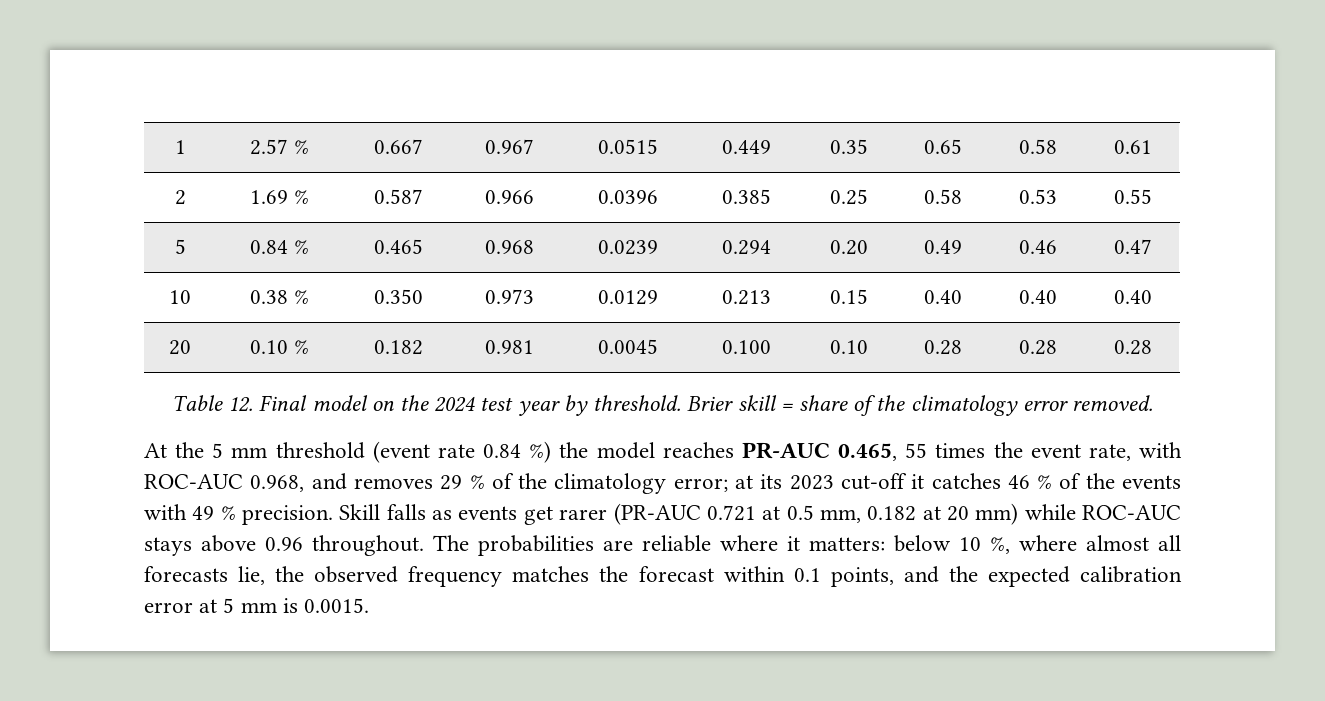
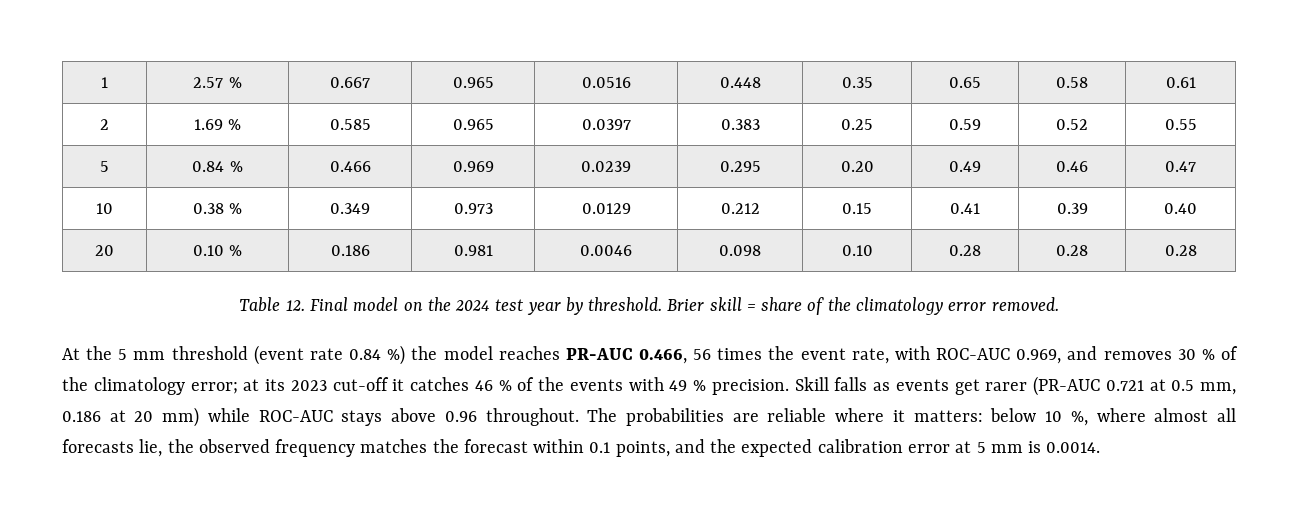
- 1 | 2.57 % | 0.667 | 0.967 | 0.0515 | 0.449 | 0.35 | 0.65 | 0.58 | 0.61
+ 1 | 2.57 % | 0.667 | 0.965 | 0.0516 | 0.448 | 0.35 | 0.65 | 0.58 | 0.61
- 2 | 1.69 % | 0.587 | 0.966 | 0.0396 | 0.385 | 0.25 | 0.58 | 0.53 | 0.55
+ 2 | 1.69 % | 0.585 | 0.965 | 0.0397 | 0.383 | 0.25 | 0.59 | 0.52 | 0.55
- 5 | 0.84 % | 0.465 | 0.968 | 0.0239 | 0.294 | 0.20 | 0.49 | 0.46 | 0.47
+ 5 | 0.84 % | 0.466 | 0.969 | 0.0239 | 0.295 | 0.20 | 0.49 | 0.46 | 0.47
- 10 | 0.38 % | 0.350 | 0.973 | 0.0129 | 0.213 | 0.15 | 0.40 | 0.40 | 0.40
+ 10 | 0.38 % | 0.349 | 0.973 | 0.0129 | 0.212 | 0.15 | 0.41 | 0.39 | 0.40
- 20 | 0.10 % | 0.182 | 0.981 | 0.0045 | 0.100 | 0.10 | 0.28 | 0.28 | 0.28
+ 20 | 0.10 % | 0.186 | 0.981 | 0.0046 | 0.098 | 0.10 | 0.28 | 0.28 | 0.28
- At the 5 mm threshold (event rate 0.84 %) the model reaches PR-AUC 0.465, 55 times the event rate, with ROC-AUC 0.968, and removes 29 % of the climatology error; at its 2023 cut-off it catches 46 % of the events with 49 % precision.
+ At the 5 mm threshold (event rate 0.84 %) the model reaches PR-AUC 0.466, 56 times the event rate, with ROC-AUC 0.969, and removes 30 % of the climatology error; at its 2023 cut-off it catches 46 % of the events with 49 % precision.
- Skill falls as events get rarer (PR-AUC 0.721 at 0.5 mm, 0.182 at 20 mm) while ROC-AUC stays above 0.96 throughout.
+ Skill falls as events get rarer (PR-AUC 0.721 at 0.5 mm, 0.186 at 20 mm) while ROC-AUC stays above 0.96 throughout.
- The probabilities are reliable where it matters: below 10 %, where almost all forecasts lie, the observed frequency matches the forecast within 0.1 points, and the expected calibration error at 5 mm is 0.0015.
+ The probabilities are reliable where it matters: below 10 %, where almost all forecasts lie, the observed frequency matches the forecast within 0.1 points, and the expected calibration error at 5 mm is 0.0014.

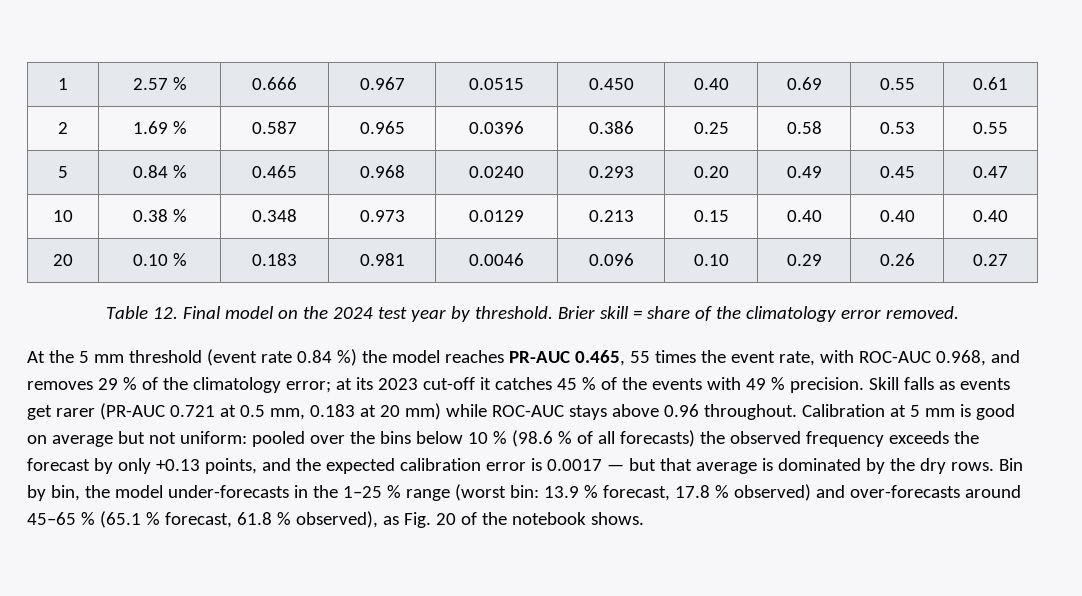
- 1 | 2.57 % | 0.667 | 0.965 | 0.0516 | 0.448 | 0.35 | 0.65 | 0.58 | 0.61
+ 1 | 2.57 % | 0.666 | 0.967 | 0.0515 | 0.450 | 0.40 | 0.69 | 0.55 | 0.61
- 2 | 1.69 % | 0.585 | 0.965 | 0.0397 | 0.383 | 0.25 | 0.59 | 0.52 | 0.55
+ 2 | 1.69 % | 0.587 | 0.965 | 0.0396 | 0.386 | 0.25 | 0.58 | 0.53 | 0.55
- 5 | 0.84 % | 0.466 | 0.969 | 0.0239 | 0.295 | 0.20 | 0.49 | 0.46 | 0.47
+ 5 | 0.84 % | 0.465 | 0.968 | 0.0240 | 0.293 | 0.20 | 0.49 | 0.45 | 0.47
- 10 | 0.38 % | 0.349 | 0.973 | 0.0129 | 0.212 | 0.15 | 0.41 | 0.39 | 0.40
+ 10 | 0.38 % | 0.348 | 0.973 | 0.0129 | 0.213 | 0.15 | 0.40 | 0.40 | 0.40
- 20 | 0.10 % | 0.186 | 0.981 | 0.0046 | 0.098 | 0.10 | 0.28 | 0.28 | 0.28
+ 20 | 0.10 % | 0.183 | 0.981 | 0.0046 | 0.096 | 0.10 | 0.29 | 0.26 | 0.27
- At the 5 mm threshold (event rate 0.84 %) the model reaches PR-AUC 0.466, 56 times the event rate, with ROC-AUC 0.969, and removes 30 % of the climatology error; at its 2023 cut-off it catches 46 % of the events with 49 % precision.
+ At the 5 mm threshold (event rate 0.84 %) the model reaches PR-AUC 0.465, 55 times the event rate, with ROC-AUC 0.968, and removes 29 % of the climatology error; at its 2023 cut-off it catches 45 % of the events with 49 % precision.
- Skill falls as events get rarer (PR-AUC 0.721 at 0.5 mm, 0.186 at 20 mm) while ROC-AUC stays above 0.96 throughout.
+ Skill falls as events get rarer (PR-AUC 0.721 at 0.5 mm, 0.183 at 20 mm) while ROC-AUC stays above 0.96 throughout.
- The probabilities are reliable where it matters: below 10 %, where almost all forecasts lie, the observed frequency matches the forecast within 0.1 points, and the expected calibration error at 5 mm is 0.0014.
+ Calibration at 5 mm is good on average but not uniform: pooled over the bins below 10 % (98.6 % of all forecasts) the observed frequency exceeds the forecast by only +0.13 points, and the expected calibration error is 0.0017 — but that average is dominated by the dry rows. Bin by bin, the model under-forecasts in the 1–25 % range (worst bin: 13.9 % forecast, 17.8 % observed) and over-forecasts around 45–65 % (65.1 % forecast, 61.8 % observed), as Fig. 20 of the notebook shows.

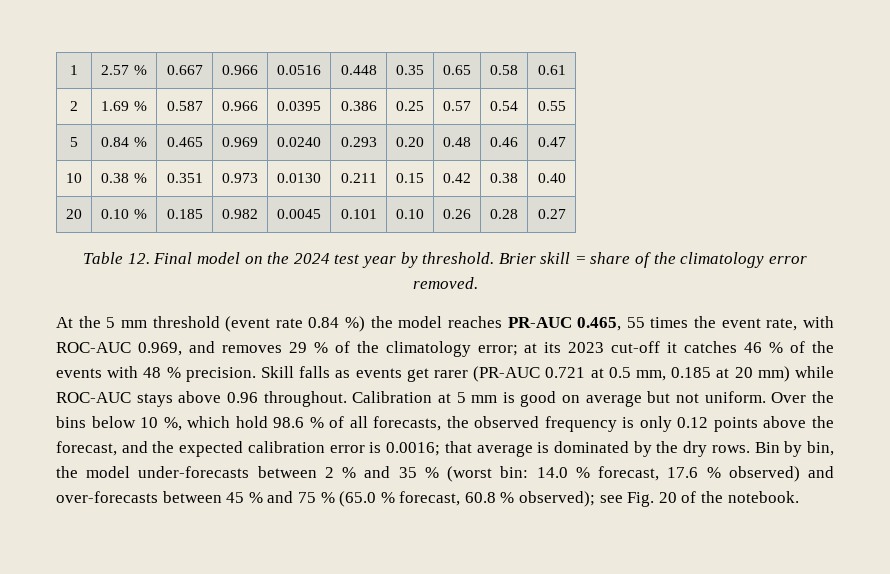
- 1 | 2.57 % | 0.666 | 0.967 | 0.0515 | 0.450 | 0.40 | 0.69 | 0.55 | 0.61
+ 1 | 2.57 % | 0.667 | 0.966 | 0.0516 | 0.448 | 0.35 | 0.65 | 0.58 | 0.61
- 2 | 1.69 % | 0.587 | 0.965 | 0.0396 | 0.386 | 0.25 | 0.58 | 0.53 | 0.55
+ 2 | 1.69 % | 0.587 | 0.966 | 0.0395 | 0.386 | 0.25 | 0.57 | 0.54 | 0.55
- 5 | 0.84 % | 0.465 | 0.968 | 0.0240 | 0.293 | 0.20 | 0.49 | 0.45 | 0.47
+ 5 | 0.84 % | 0.465 | 0.969 | 0.0240 | 0.293 | 0.20 | 0.48 | 0.46 | 0.47
- 10 | 0.38 % | 0.348 | 0.973 | 0.0129 | 0.213 | 0.15 | 0.40 | 0.40 | 0.40
+ 10 | 0.38 % | 0.351 | 0.973 | 0.0130 | 0.211 | 0.15 | 0.42 | 0.38 | 0.40
- 20 | 0.10 % | 0.183 | 0.981 | 0.0046 | 0.096 | 0.10 | 0.29 | 0.26 | 0.27
+ 20 | 0.10 % | 0.185 | 0.982 | 0.0045 | 0.101 | 0.10 | 0.26 | 0.28 | 0.27
- At the 5 mm threshold (event rate 0.84 %) the model reaches PR-AUC 0.465, 55 times the event rate, with ROC-AUC 0.968, and removes 29 % of the climatology error; at its 2023 cut-off it catches 45 % of the events with 49 % precision.
+ At the 5 mm threshold (event rate 0.84 %) the model reaches PR-AUC 0.465, 55 times the event rate, with ROC-AUC 0.969, and removes 29 % of the climatology error; at its 2023 cut-off it catches 46 % of the events with 48 % precision.
- Skill falls as events get rarer (PR-AUC 0.721 at 0.5 mm, 0.183 at 20 mm) while ROC-AUC stays above 0.96 throughout.
+ Skill falls as events get rarer (PR-AUC 0.721 at 0.5 mm, 0.185 at 20 mm) while ROC-AUC stays above 0.96 throughout.
- Calibration at 5 mm is good on average but not uniform: pooled over the bins below 10 % (98.6 % of all forecasts) the observed frequency exceeds the forecast by only +0.13 points, and the expected calibration error is 0.0017 — but that average is dominated by the dry rows.
+ Calibration at 5 mm is good on average but not uniform. Over the bins below 10 %, which hold 98.6 % of all forecasts, the observed frequency is only 0.12 points above the forecast, and the expected calibration error is 0.0016; that average is dominated by the dry rows.
- Bin by bin, the model under-forecasts in the 1–25 % range (worst bin: 13.9 % forecast, 17.8 % observed) and over-forecasts around 45–65 % (65.1 % forecast, 61.8 % observed), as Fig. 20 of the notebook shows.
+ Bin by bin, the model under-forecasts between 2 % and 35 % (worst bin: 14.0 % forecast, 17.6 % observed) and over-forecasts between 45 % and 75 % (65.0 % forecast, 60.8 % observed); see Fig. 20 of the notebook.

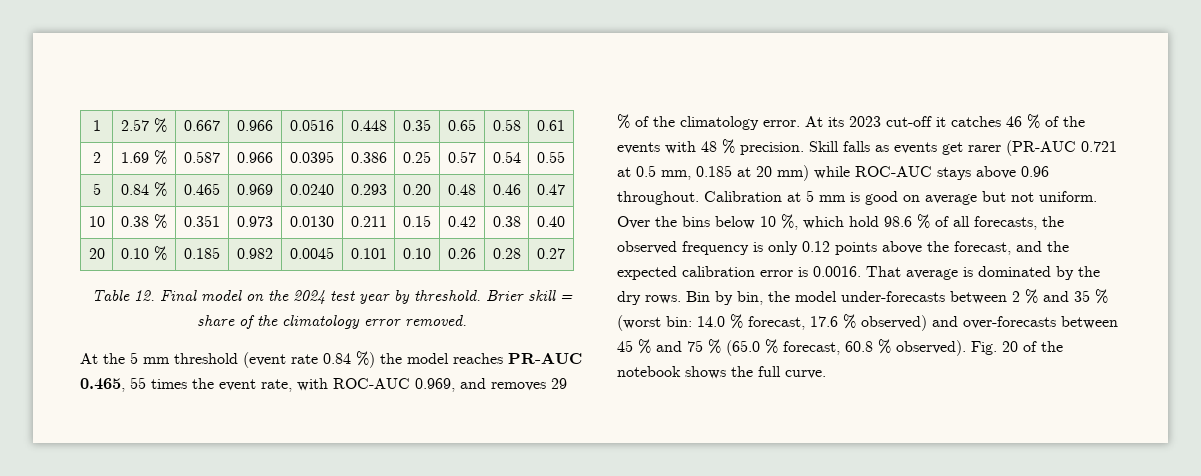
- At the 5 mm threshold (event rate 0.84 %) the model reaches PR-AUC 0.465, 55 times the event rate, with ROC-AUC 0.969, and removes 29 % of the climatology error; at its 2023 cut-off it catches 46 % of the events with 48 % precision.
+ At the 5 mm threshold (event rate 0.84 %) the model reaches PR-AUC 0.465, 55 times the event rate, with ROC-AUC 0.969, and removes 29 % of the climatology error. At its 2023 cut-off it catches 46 % of the events with 48 % precision.
- Over the bins below 10 %, which hold 98.6 % of all forecasts, the observed frequency is only 0.12 points above the forecast, and the expected calibration error is 0.0016; that average is dominated by the dry rows.
+ Over the bins below 10 %, which hold 98.6 % of all forecasts, the observed frequency is only 0.12 points above the forecast, and the expected calibration error is 0.0016. That average is dominated by the dry rows.
- Bin by bin, the model under-forecasts between 2 % and 35 % (worst bin: 14.0 % forecast, 17.6 % observed) and over-forecasts between 45 % and 75 % (65.0 % forecast, 60.8 % observed); see Fig. 20 of the notebook.
+ Bin by bin, the model under-forecasts between 2 % and 35 % (worst bin: 14.0 % forecast, 17.6 % observed) and over-forecasts between 45 % and 75 % (65.0 % forecast, 60.8 % observed). Fig. 20 of the notebook shows the full curve.

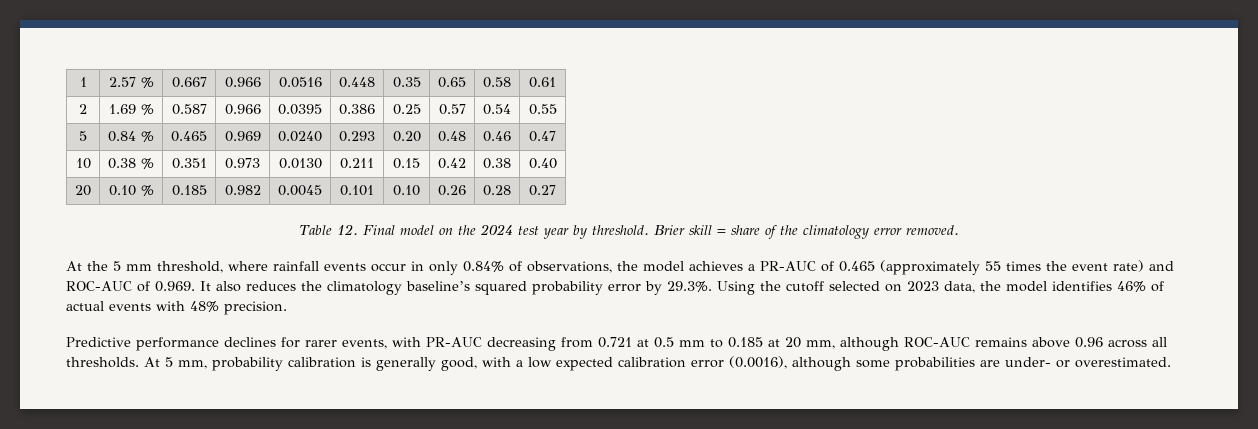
- At the 5 mm threshold (event rate 0.84 %) the model reaches PR-AUC 0.465, 55 times the event rate, with ROC-AUC 0.969, and removes 29 % of the climatology error. At its 2023 cut-off it catches 46 % of the events with 48 % precision. Skill falls as events get rarer (PR-AUC 0.721 at 0.5 mm, 0.185 at 20 mm) while ROC-AUC stays above 0.96 throughout. Calibration at 5 mm is good on average but not uniform. Over the bins below 10 %, which hold 98.6 % of all forecasts, the observed frequency is only 0.12 points above the forecast, and the expected calibration error is 0.0016. That average is dominated by the dry rows. Bin by bin, the model under-forecasts between 2 % and 35 % (worst bin: 14.0 % forecast, 17.6 % observed) and over-forecasts between 45 % and 75 % (65.0 % forecast, 60.8 % observed). Fig. 20 of the notebook shows the full curve.
+ At the 5 mm threshold, where rainfall events occur in only 0.84% of observations, the model achieves a PR-AUC of 0.465 (approximately 55 times the event rate) and ROC-AUC of 0.969. It also reduces the climatology baseline’s squared probability error by 29.3%. Using the cutoff selected on 2023 data, the model identifies 46% of actual events with 48% precision.
+ Predictive performance declines for rarer events, with PR-AUC decreasing from 0.721 at 0.5 mm to 0.185 at 20 mm, although ROC-AUC remains above 0.96 across all thresholds. At 5 mm, probability calibration is generally good, with a low expected calibration error (0.0016), although some probabilities are under- or overestimated.

